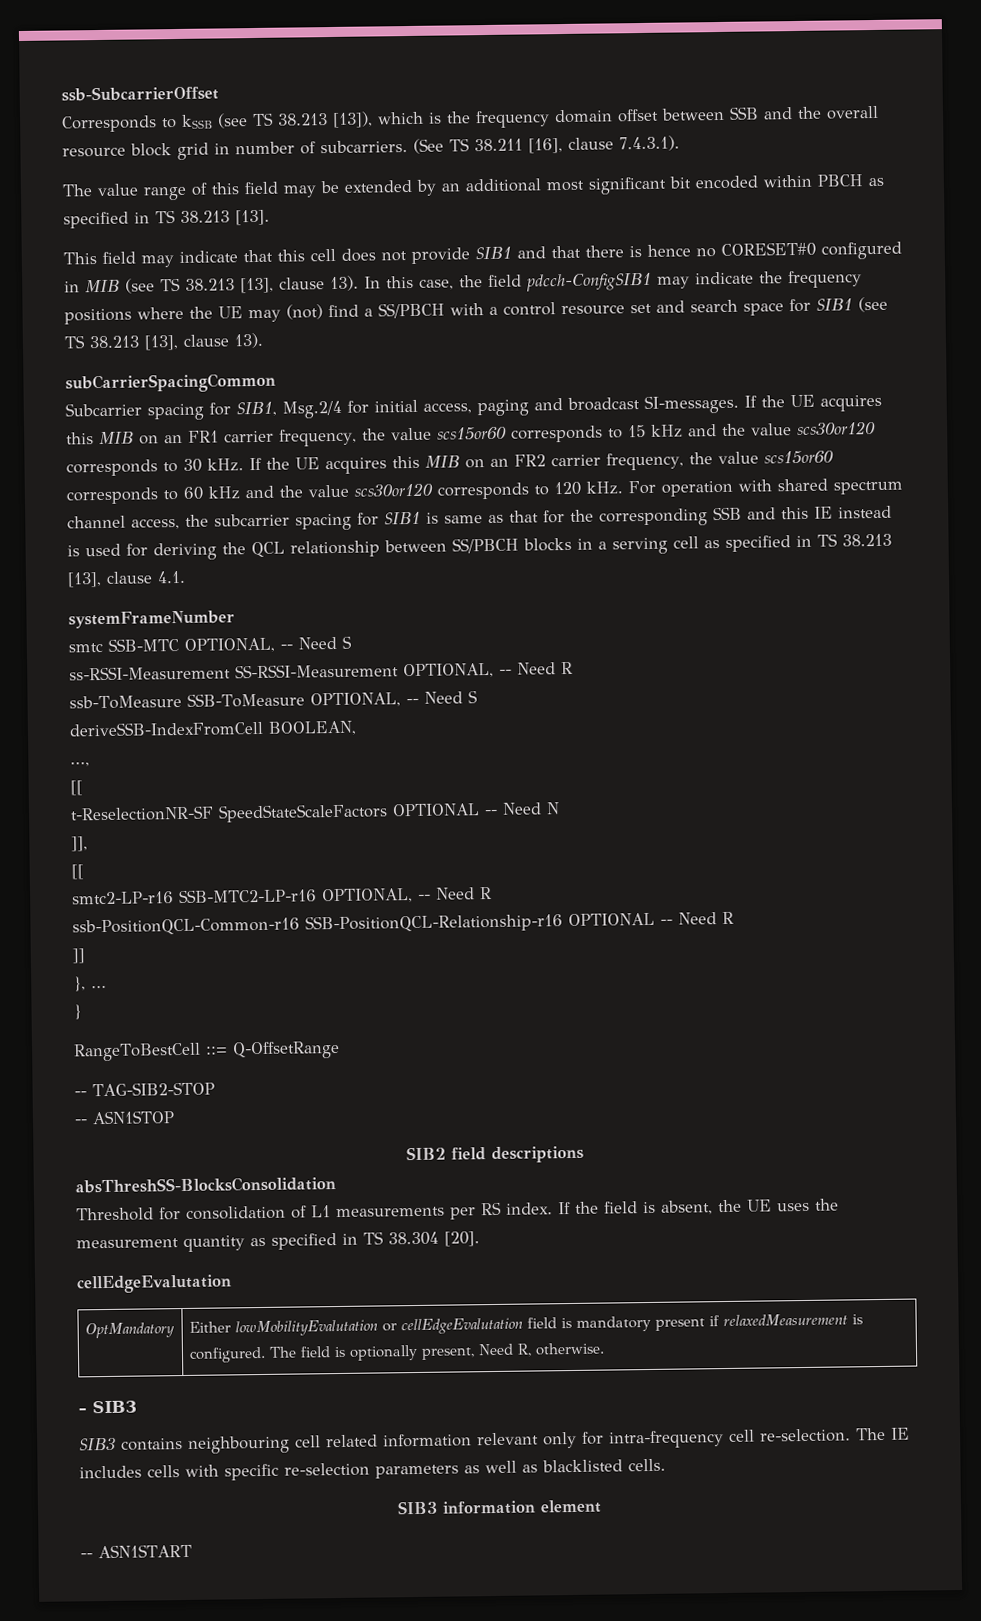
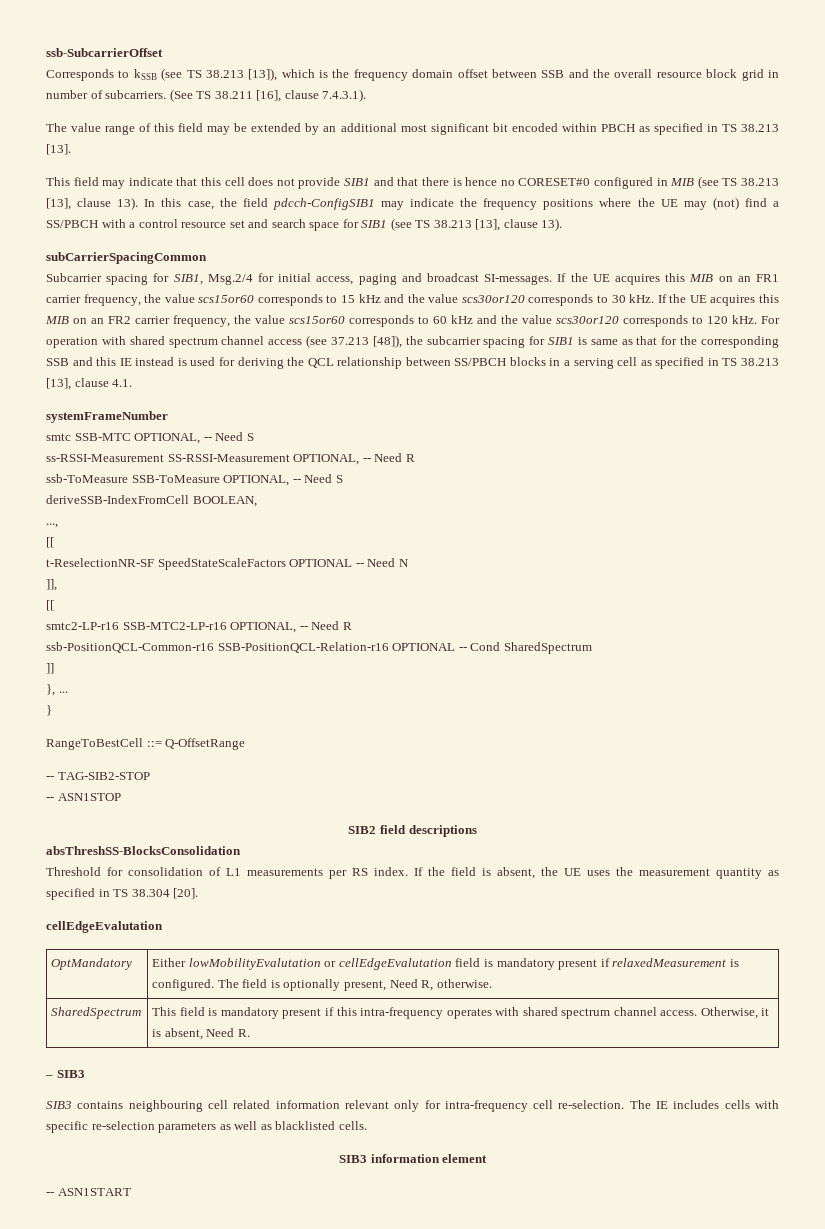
- For operation with shared spectrum channel access, the subcarrier spacing for SIB1 is same as that for the corresponding SSB and this IE instead is used for deriving the QCL relationship between SS/PBCH blocks in a serving cell as specified in TS 38.213 [13], clause 4.1.
+ For operation with shared spectrum channel access (see 37.213 [48]), the subcarrier spacing for SIB1 is same as that for the corresponding SSB and this IE instead is used for deriving the QCL relationship between SS/PBCH blocks in a serving cell as specified in TS 38.213 [13], clause 4.1.
- ssb-PositionQCL-Common-r16 SSB-PositionQCL-Relationship-r16 OPTIONAL -- Need R
+ ssb-PositionQCL-Common-r16 SSB-PositionQCL-Relation-r16 OPTIONAL -- Cond SharedSpectrum
+ SharedSpectrum | This field is mandatory present if this intra-frequency operates with shared spectrum channel access. Otherwise, it is absent, Need R.

